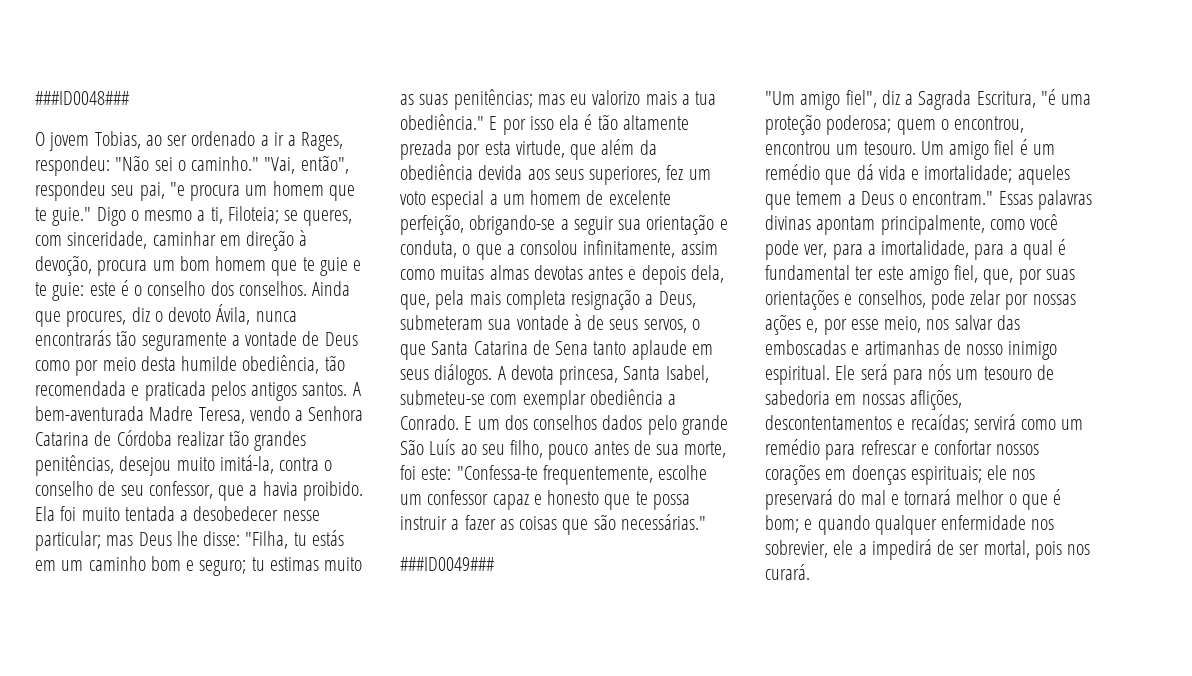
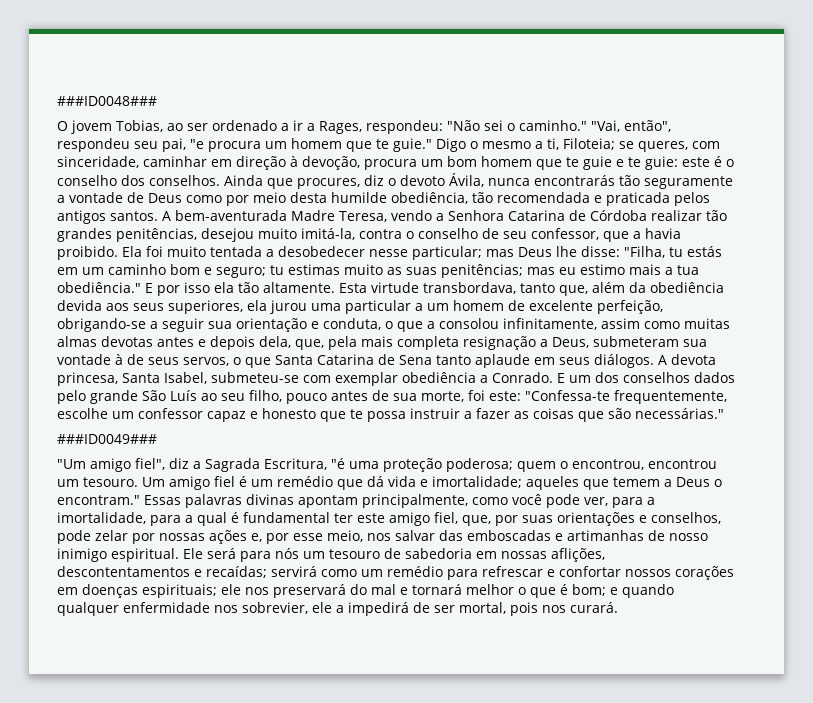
- Ela foi muito tentada a desobedecer nesse particular; mas Deus lhe disse: "Filha, tu estás em um caminho bom e seguro; tu estimas muito as suas penitências; mas eu valorizo mais a tua obediência."
+ Ela foi muito tentada a desobedecer nesse particular; mas Deus lhe disse: "Filha, tu estás em um caminho bom e seguro; tu estimas muito as suas penitências; mas eu estimo mais a tua obediência."
- E por isso ela é tão altamente prezada por esta virtude, que além da obediência devida aos seus superiores, fez um voto especial a um homem de excelente perfeição, obrigando-se a seguir sua orientação e conduta, o que a consolou infinitamente, assim como muitas almas devotas antes e depois dela, que, pela mais completa resignação a Deus, submeteram sua vontade à de seus servos, o que Santa Catarina de Sena tanto aplaude em seus diálogos.
+ E por isso ela tão altamente. Esta virtude transbordava, tanto que, além da obediência devida aos seus superiores, ela jurou uma particular a um homem de excelente perfeição, obrigando-se a seguir sua orientação e conduta, o que a consolou infinitamente, assim como muitas almas devotas antes e depois dela, que, pela mais completa resignação a Deus, submeteram sua vontade à de seus servos, o que Santa Catarina de Sena tanto aplaude em seus diálogos.

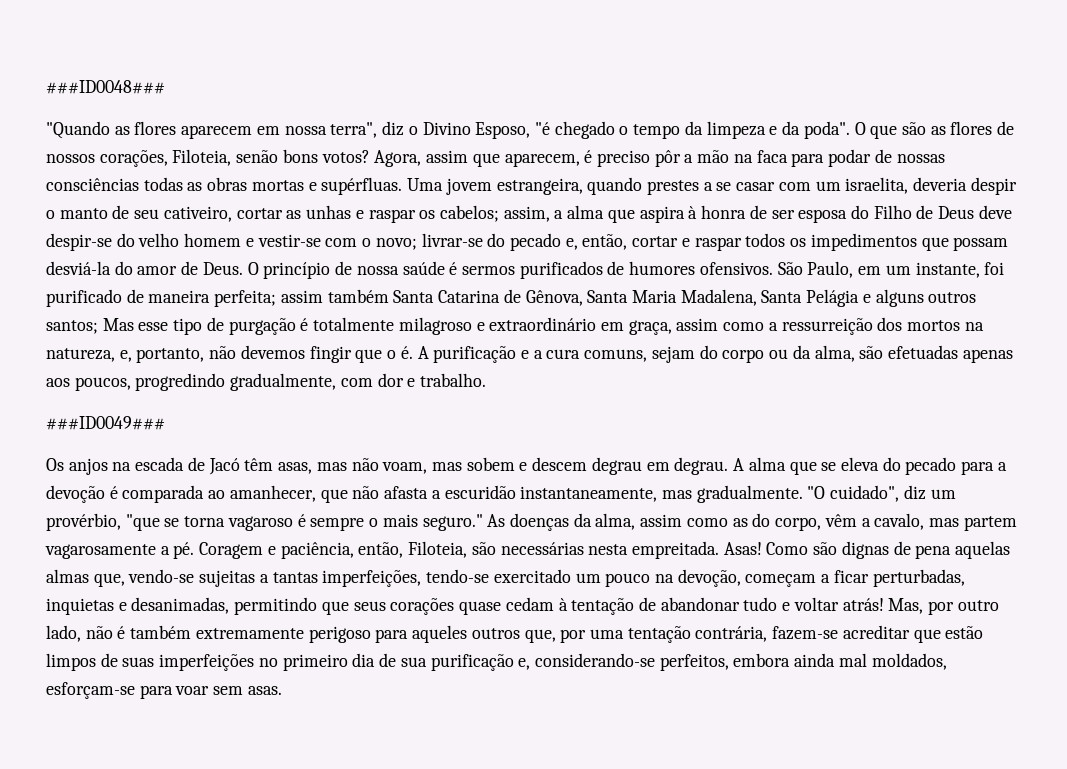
- O jovem Tobias, ao ser ordenado a ir a Rages, respondeu: "Não sei o caminho." "Vai, então", respondeu seu pai, "e procura um homem que te guie." Digo o mesmo a ti, Filoteia; se queres, com sinceridade, caminhar em direção à devoção, procura um bom homem que te guie e te guie: este é o conselho dos conselhos. Ainda que procures, diz o devoto Ávila, nunca encontrarás tão seguramente a vontade de Deus como por meio desta humilde obediência, tão recomendada e praticada pelos antigos santos. A bem-aventurada Madre Teresa, vendo a Senhora Catarina de Córdoba realizar tão grandes penitências, desejou muito imitá-la, contra o conselho de seu confessor, que a havia proibido. Ela foi muito tentada a desobedecer nesse particular; mas Deus lhe disse: "Filha, tu estás em um caminho bom e seguro; tu estimas muito as suas penitências; mas eu estimo mais a tua obediência." E por isso ela tão altamente. Esta virtude transbordava, tanto que, além da obediência devida aos seus superiores, ela jurou uma particular a um homem de excelente perfeição, obrigando-se a seguir sua orientação e conduta, o que a consolou infinitamente, assim como muitas almas devotas antes e depois dela, que, pela mais completa resignação a Deus, submeteram sua vontade à de seus servos, o que Santa Catarina de Sena tanto aplaude em seus diálogos. A devota princesa, Santa Isabel, submeteu-se com exemplar obediência a Conrado. E um dos conselhos dados pelo grande São Luís ao seu filho, pouco antes de sua morte, foi este: "Confessa-te frequentemente, escolhe um confessor capaz e honesto que te possa instruir a fazer as coisas que são necessárias."
+ "Quando as flores aparecem em nossa terra", diz o Divino Esposo, "é chegado o tempo da limpeza e da poda". O que são as flores de nossos corações, Filoteia, senão bons votos? Agora, assim que aparecem, é preciso pôr a mão na faca para podar de nossas consciências todas as obras mortas e supérfluas. Uma jovem estrangeira, quando prestes a se casar com um israelita, deveria despir o manto de seu cativeiro, cortar as unhas e raspar os cabelos; assim, a alma que aspira à honra de ser esposa do Filho de Deus deve despir-se do velho homem e vestir-se com o novo; livrar-se do pecado e, então, cortar e raspar todos os impedimentos que possam desviá-la do amor de Deus. O princípio de nossa saúde é sermos purificados de humores ofensivos. São Paulo, em um instante, foi purificado de maneira perfeita; assim também Santa Catarina de Gênova, Santa Maria Madalena, Santa Pelágia e alguns outros santos; Mas esse tipo de purgação é totalmente milagroso e extraordinário em graça, assim como a ressurreição dos mortos na natureza, e, portanto, não devemos fingir que o é. A purificação e a cura comuns, sejam do corpo ou da alma, são efetuadas apenas aos poucos, progredindo gradualmente, com dor e trabalho.
  ###ID0049###
- "Um amigo fiel", diz a Sagrada Escritura, "é uma proteção poderosa; quem o encontrou, encontrou um tesouro. Um amigo fiel é um remédio que dá vida e imortalidade; aqueles que temem a Deus o encontram." Essas palavras divinas apontam principalmente, como você pode ver, para a imortalidade, para a qual é fundamental ter este amigo fiel, que, por suas orientações e conselhos, pode zelar por nossas ações e, por esse meio, nos salvar das emboscadas e artimanhas de nosso inimigo espiritual. Ele será para nós um tesouro de sabedoria em nossas aflições, descontentamentos e recaídas; servirá como um remédio para refrescar e confortar nossos corações em doenças espirituais; ele nos preservará do mal e tornará melhor o que é bom; e quando qualquer enfermidade nos sobrevier, ele a impedirá de ser mortal, pois nos curará.
+ Os anjos na escada de Jacó têm asas, mas não voam, mas sobem e descem degrau em degrau. A alma que se eleva do pecado para a devoção é comparada ao amanhecer, que não afasta a escuridão instantaneamente, mas gradualmente. "O cuidado", diz um provérbio, "que se torna vagaroso é sempre o mais seguro." As doenças da alma, assim como as do corpo, vêm a cavalo, mas partem vagarosamente a pé. Coragem e paciência, então, Filoteia, são necessárias nesta empreitada. Asas! Como são dignas de pena aquelas almas que, vendo-se sujeitas a tantas imperfeições, tendo-se exercitado um pouco na devoção, começam a ficar perturbadas, inquietas e desanimadas, permitindo que seus corações quase cedam à tentação de abandonar tudo e voltar atrás! Mas, por outro lado, não é também extremamente perigoso para aqueles outros que, por uma tentação contrária, fazem-se acreditar que estão limpos de suas imperfeições no primeiro dia de sua purificação e, considerando-se perfeitos, embora ainda mal moldados, esforçam-se para voar sem asas.

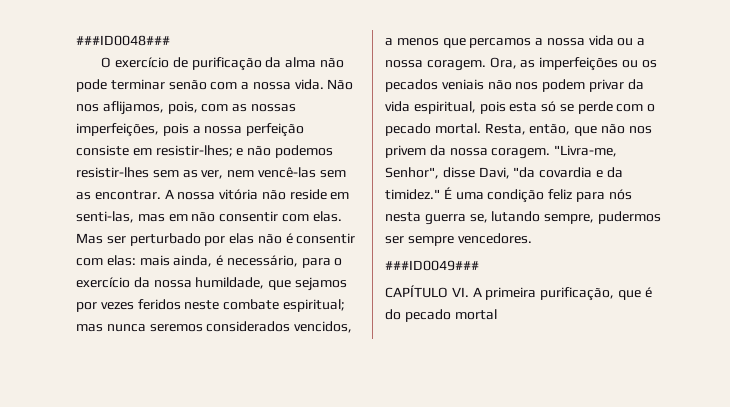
- "Quando as flores aparecem em nossa terra", diz o Divino Esposo, "é chegado o tempo da limpeza e da poda". O que são as flores de nossos corações, Filoteia, senão bons votos? Agora, assim que aparecem, é preciso pôr a mão na faca para podar de nossas consciências todas as obras mortas e supérfluas. Uma jovem estrangeira, quando prestes a se casar com um israelita, deveria despir o manto de seu cativeiro, cortar as unhas e raspar os cabelos; assim, a alma que aspira à honra de ser esposa do Filho de Deus deve despir-se do velho homem e vestir-se com o novo; livrar-se do pecado e, então, cortar e raspar todos os impedimentos que possam desviá-la do amor de Deus. O princípio de nossa saúde é sermos purificados de humores ofensivos. São Paulo, em um instante, foi purificado de maneira perfeita; assim também Santa Catarina de Gênova, Santa Maria Madalena, Santa Pelágia e alguns outros santos; Mas esse tipo de purgação é totalmente milagroso e extraordinário em graça, assim como a ressurreição dos mortos na natureza, e, portanto, não devemos fingir que o é. A purificação e a cura comuns, sejam do corpo ou da alma, são efetuadas apenas aos poucos, progredindo gradualmente, com dor e trabalho.
+ O exercício de purificação da alma não pode terminar senão com a nossa vida. Não nos aflijamos, pois, com as nossas imperfeições, pois a nossa perfeição consiste em resistir-lhes; e não podemos resistir-lhes sem as ver, nem vencê-las sem as encontrar. A nossa vitória não reside em senti-las, mas em não consentir com elas. Mas ser perturbado por elas não é consentir com elas: mais ainda, é necessário, para o exercício da nossa humildade, que sejamos por vezes feridos neste combate espiritual; mas nunca seremos considerados vencidos, a menos que percamos a nossa vida ou a nossa coragem. Ora, as imperfeições ou os pecados veniais não nos podem privar da vida espiritual, pois esta só se perde com o pecado mortal. Resta, então, que não nos privem da nossa coragem. "Livra-me, Senhor", disse Davi, "da covardia e da timidez." É uma condição feliz para nós nesta guerra se, lutando sempre, pudermos ser sempre vencedores.
  ###ID0049###
- Os anjos na escada de Jacó têm asas, mas não voam, mas sobem e descem degrau em degrau. A alma que se eleva do pecado para a devoção é comparada ao amanhecer, que não afasta a escuridão instantaneamente, mas gradualmente. "O cuidado", diz um provérbio, "que se torna vagaroso é sempre o mais seguro." As doenças da alma, assim como as do corpo, vêm a cavalo, mas partem vagarosamente a pé. Coragem e paciência, então, Filoteia, são necessárias nesta empreitada. Asas! Como são dignas de pena aquelas almas que, vendo-se sujeitas a tantas imperfeições, tendo-se exercitado um pouco na devoção, começam a ficar perturbadas, inquietas e desanimadas, permitindo que seus corações quase cedam à tentação de abandonar tudo e voltar atrás! Mas, por outro lado, não é também extremamente perigoso para aqueles outros que, por uma tentação contrária, fazem-se acreditar que estão limpos de suas imperfeições no primeiro dia de sua purificação e, considerando-se perfeitos, embora ainda mal moldados, esforçam-se para voar sem asas.
+ CAPÍTULO VI. A primeira purificação, que é do pecado mortal

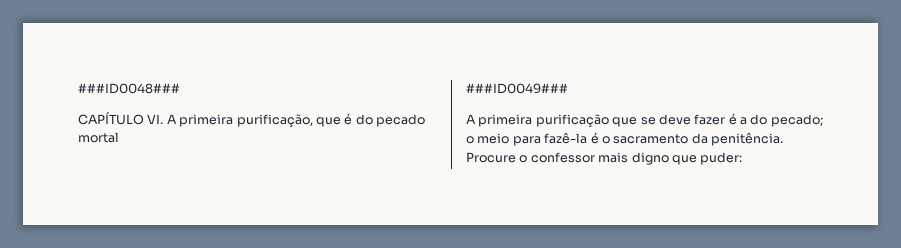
- O exercício de purificação da alma não pode terminar senão com a nossa vida. Não nos aflijamos, pois, com as nossas imperfeições, pois a nossa perfeição consiste em resistir-lhes; e não podemos resistir-lhes sem as ver, nem vencê-las sem as encontrar. A nossa vitória não reside em senti-las, mas em não consentir com elas. Mas ser perturbado por elas não é consentir com elas: mais ainda, é necessário, para o exercício da nossa humildade, que sejamos por vezes feridos neste combate espiritual; mas nunca seremos considerados vencidos, a menos que percamos a nossa vida ou a nossa coragem. Ora, as imperfeições ou os pecados veniais não nos podem privar da vida espiritual, pois esta só se perde com o pecado mortal. Resta, então, que não nos privem da nossa coragem. "Livra-me, Senhor", disse Davi, "da covardia e da timidez." É uma condição feliz para nós nesta guerra se, lutando sempre, pudermos ser sempre vencedores.
- ###ID0049###
+ ###ID0049###
+ A primeira purificação que se deve fazer é a do pecado; o meio para fazê-la é o sacramento da penitência. Procure o confessor mais digno que puder:

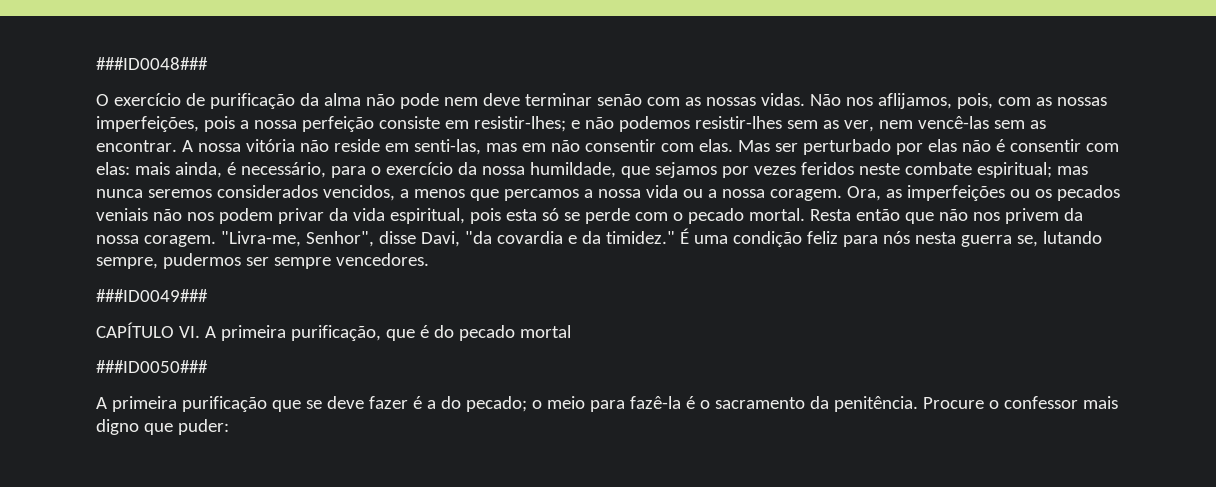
+ O exercício de purificação da alma não pode nem deve terminar senão com as nossas vidas. Não nos aflijamos, pois, com as nossas imperfeições, pois a nossa perfeição consiste em resistir-lhes; e não podemos resistir-lhes sem as ver, nem vencê-las sem as encontrar. A nossa vitória não reside em senti-las, mas em não consentir com elas. Mas ser perturbado por elas não é consentir com elas: mais ainda, é necessário, para o exercício da nossa humildade, que sejamos por vezes feridos neste combate espiritual; mas nunca seremos considerados vencidos, a menos que percamos a nossa vida ou a nossa coragem. Ora, as imperfeições ou os pecados veniais não nos podem privar da vida espiritual, pois esta só se perde com o pecado mortal. Resta então que não nos privem da nossa coragem. "Livra-me, Senhor", disse Davi, "da covardia e da timidez." É uma condição feliz para nós nesta guerra se, lutando sempre, pudermos ser sempre vencedores.
+ ###ID0049###
- ###ID0049###
+ ###ID0050###

